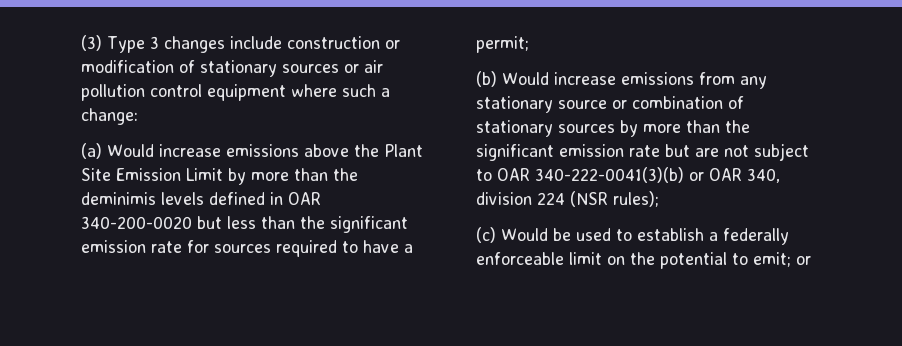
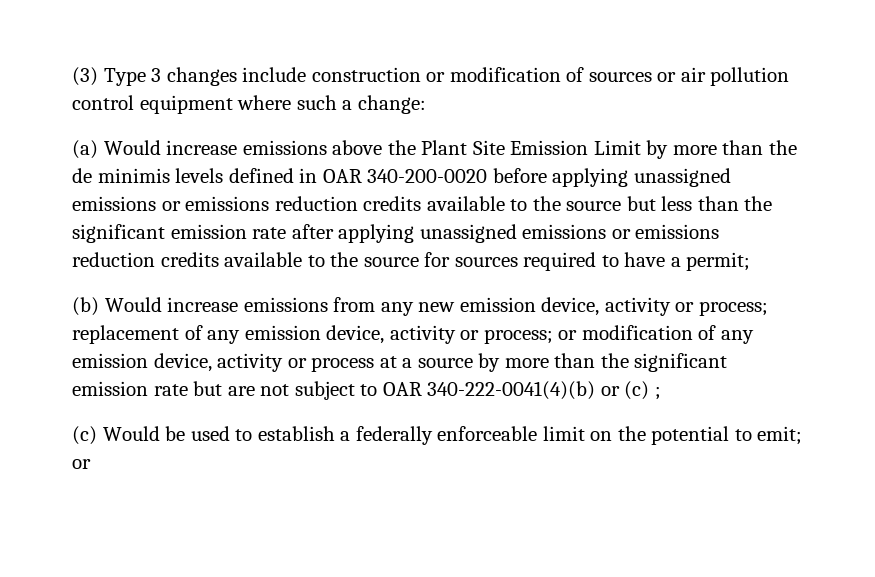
- (3) Type 3 changes include construction or modification of stationary sources or air pollution control equipment where such a change:
+ (3) Type 3 changes include construction or modification of sources or air pollution control equipment where such a change:
- (a) Would increase emissions above the Plant Site Emission Limit by more than the deminimis levels defined in OAR 340-200-0020 but less than the significant emission rate for sources required to have a permit;
+ (a) Would increase emissions above the Plant Site Emission Limit by more than the de minimis levels defined in OAR 340-200-0020 before applying unassigned emissions or emissions reduction credits available to the source but less than the significant emission rate after applying unassigned emissions or emissions reduction credits available to the source for sources required to have a permit;
- (b) Would increase emissions from any stationary source or combination of stationary sources by more than the significant emission rate but are not subject to OAR 340-222-0041(3)(b) or OAR 340, division 224 (NSR rules);
+ (b) Would increase emissions from any new emission device, activity or process; replacement of any emission device, activity or process; or modification of any emission device, activity or process at a source by more than the significant emission rate but are not subject to OAR 340-222-0041(4)(b) or (c) ;

